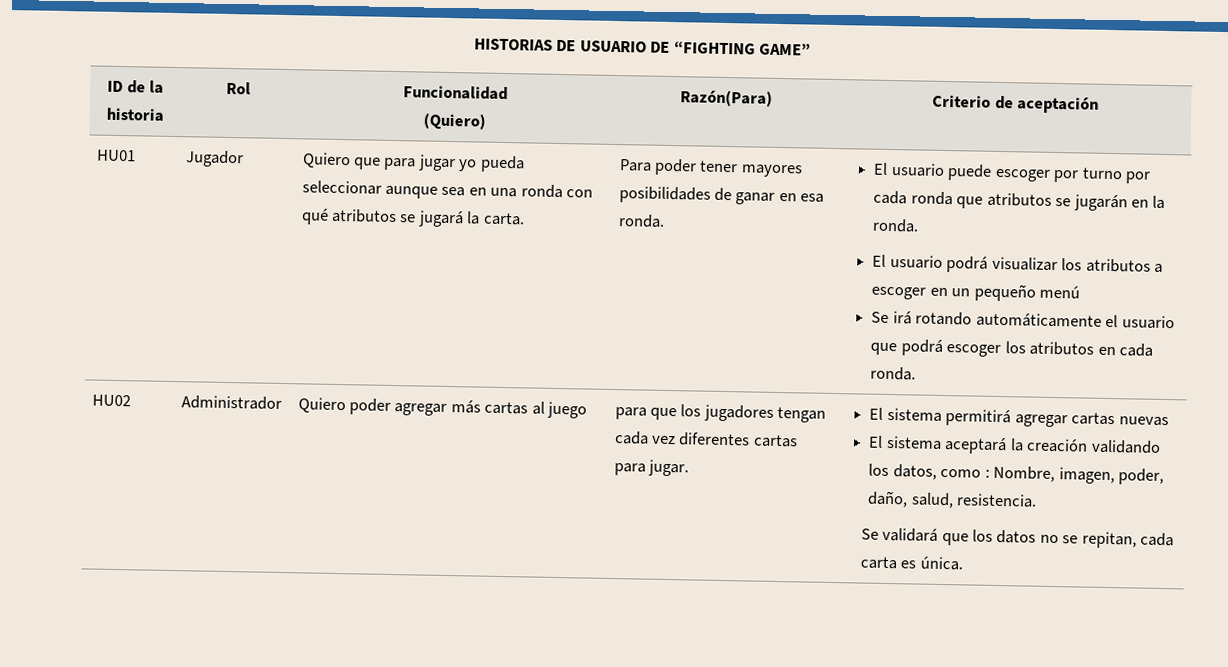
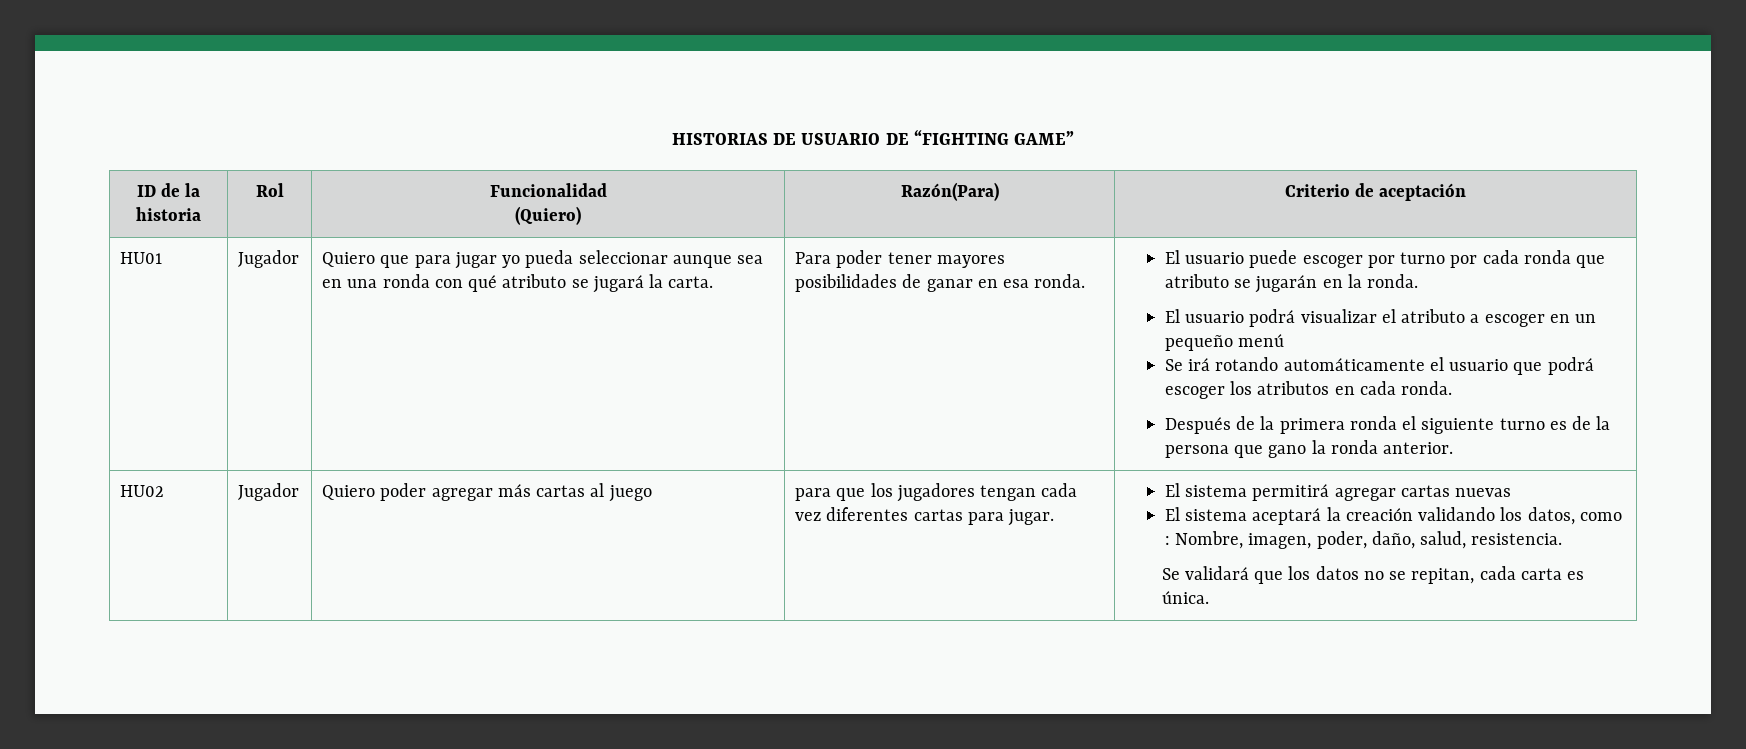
- Quiero que para jugar yo pueda seleccionar aunque sea en una ronda con qué atributos se jugará la carta.
+ Quiero que para jugar yo pueda seleccionar aunque sea en una ronda con qué atributo se jugará la carta.
- El usuario puede escoger por turno por cada ronda que atributos se jugarán en la ronda.
+ El usuario puede escoger por turno por cada ronda que atributo se jugarán en la ronda.
- El usuario podrá visualizar los atributos a escoger en un pequeño menú
+ El usuario podrá visualizar el atributo a escoger en un pequeño menú
+ Después de la primera ronda el siguiente turno es de la persona que gano la ronda anterior.
- HU02 | Administrador
+ HU02 | Jugador

